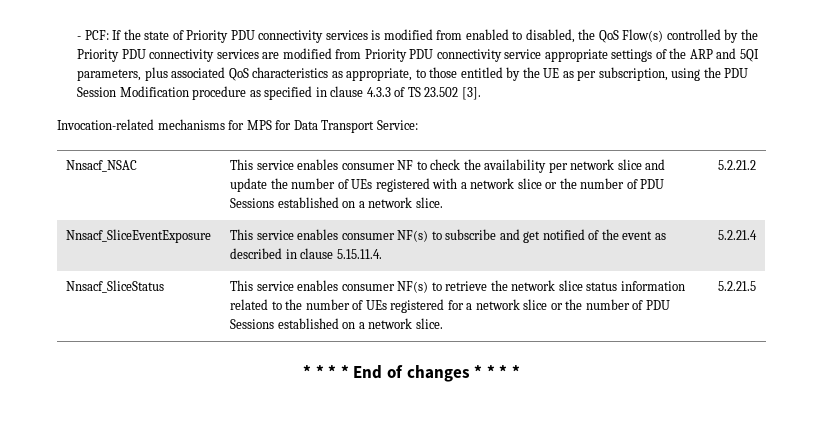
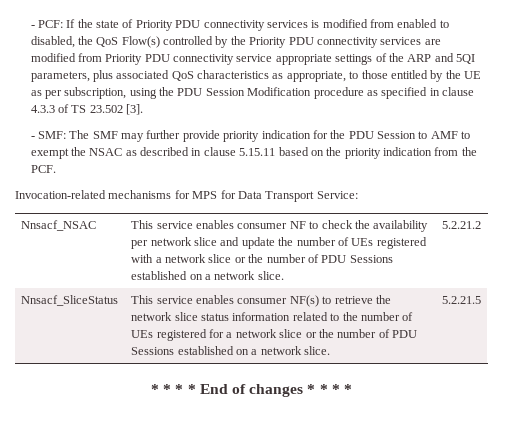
+ - SMF: The SMF may further provide priority indication for the PDU Session to AMF to exempt the NSAC as described in clause 5.15.11 based on the priority indication from the PCF.
- Nnsacf_SliceEventExposure | This service enables consumer NF(s) to subscribe and get notified of the event as described in clause 5.15.11.4. | 5.2.21.4

